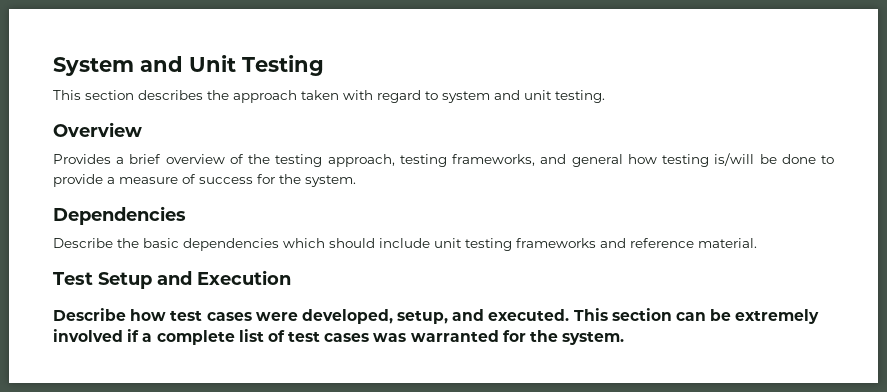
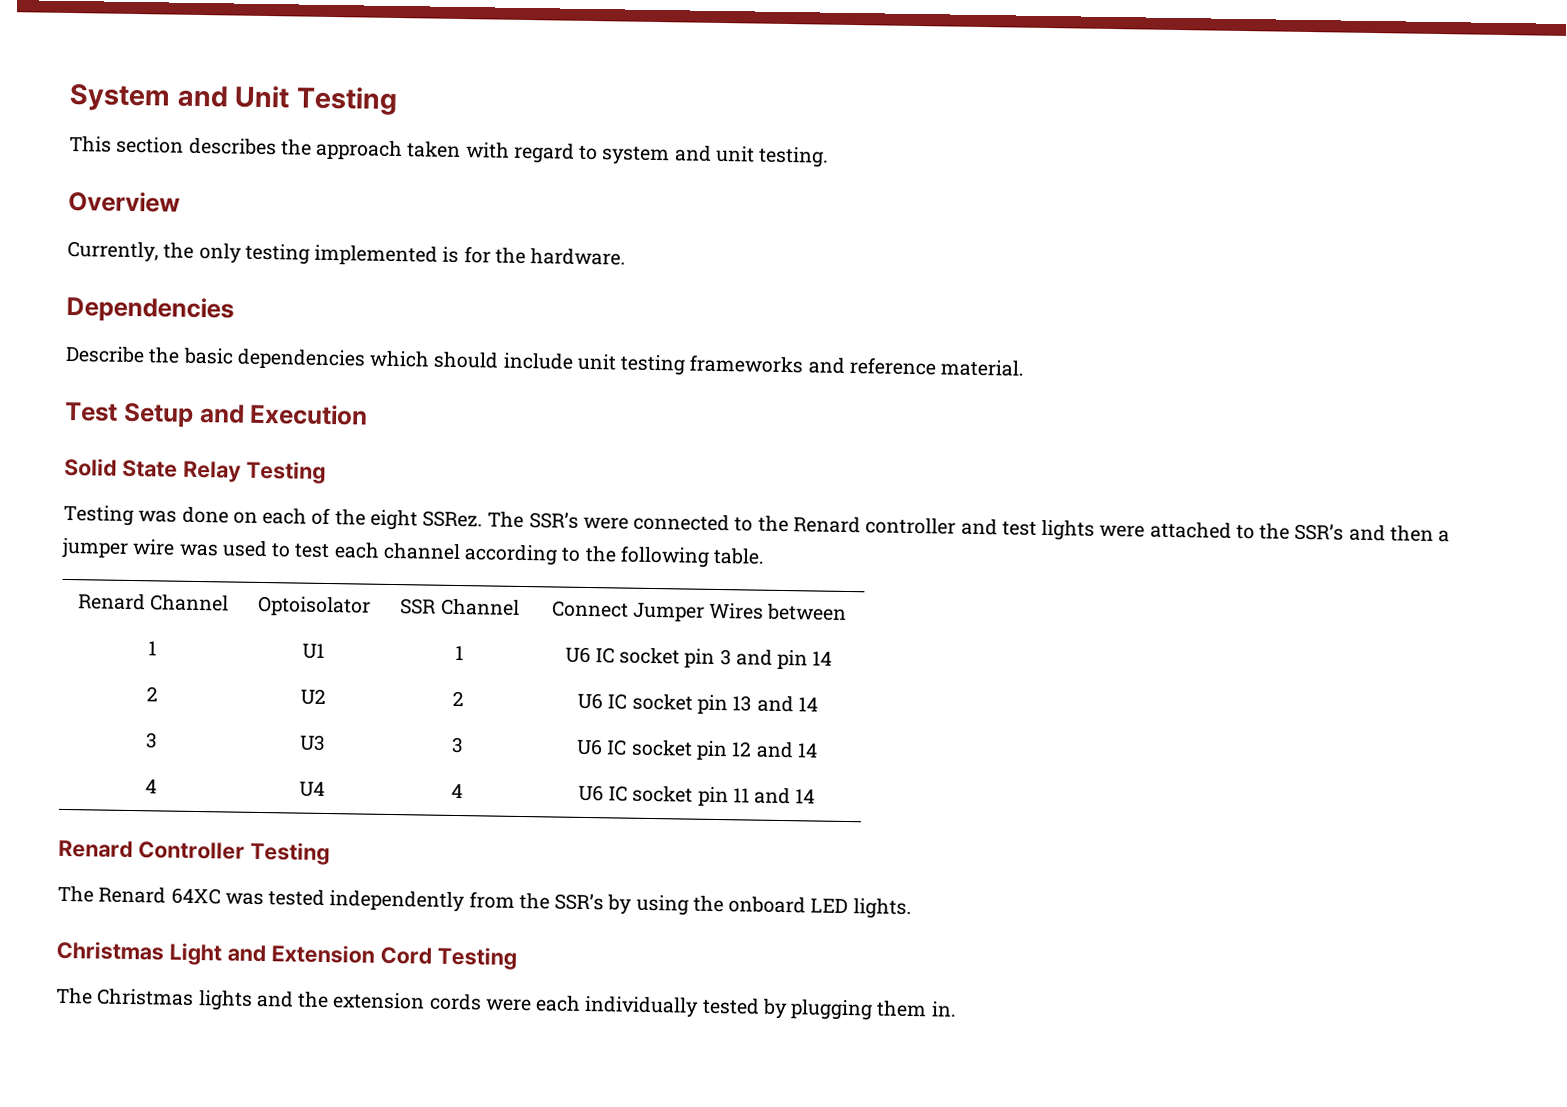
- Provides a brief overview of the testing approach, testing frameworks, and general how testing is/will be done to provide a measure of success for the system.
+ Currently, the only testing implemented is for the hardware.
- Describe how test cases were developed, setup, and executed. This section can be extremely involved if a complete list of test cases was warranted for the system.
+ Solid State Relay Testing
+ Testing was done on each of the eight SSRez. The SSR’s were connected to the Renard controller and test lights were attached to the SSR’s and then a jumper wire was used to test each channel according to the following table.
+ Renard Channel | Optoisolator | SSR Channel | Connect Jumper Wires between
+ 1 | U1 | 1 | U6 IC socket pin 3 and pin 14
+ 2 | U2 | 2 | U6 IC socket pin 13 and 14
+ 3 | U3 | 3 | U6 IC socket pin 12 and 14
+ 4 | U4 | 4 | U6 IC socket pin 11 and 14
+ Renard Controller Testing
+ The Renard 64XC was tested independently from the SSR’s by using the onboard LED lights.
+ Christmas Light and Extension Cord Testing
+ The Christmas lights and the extension cords were each individually tested by plugging them in.

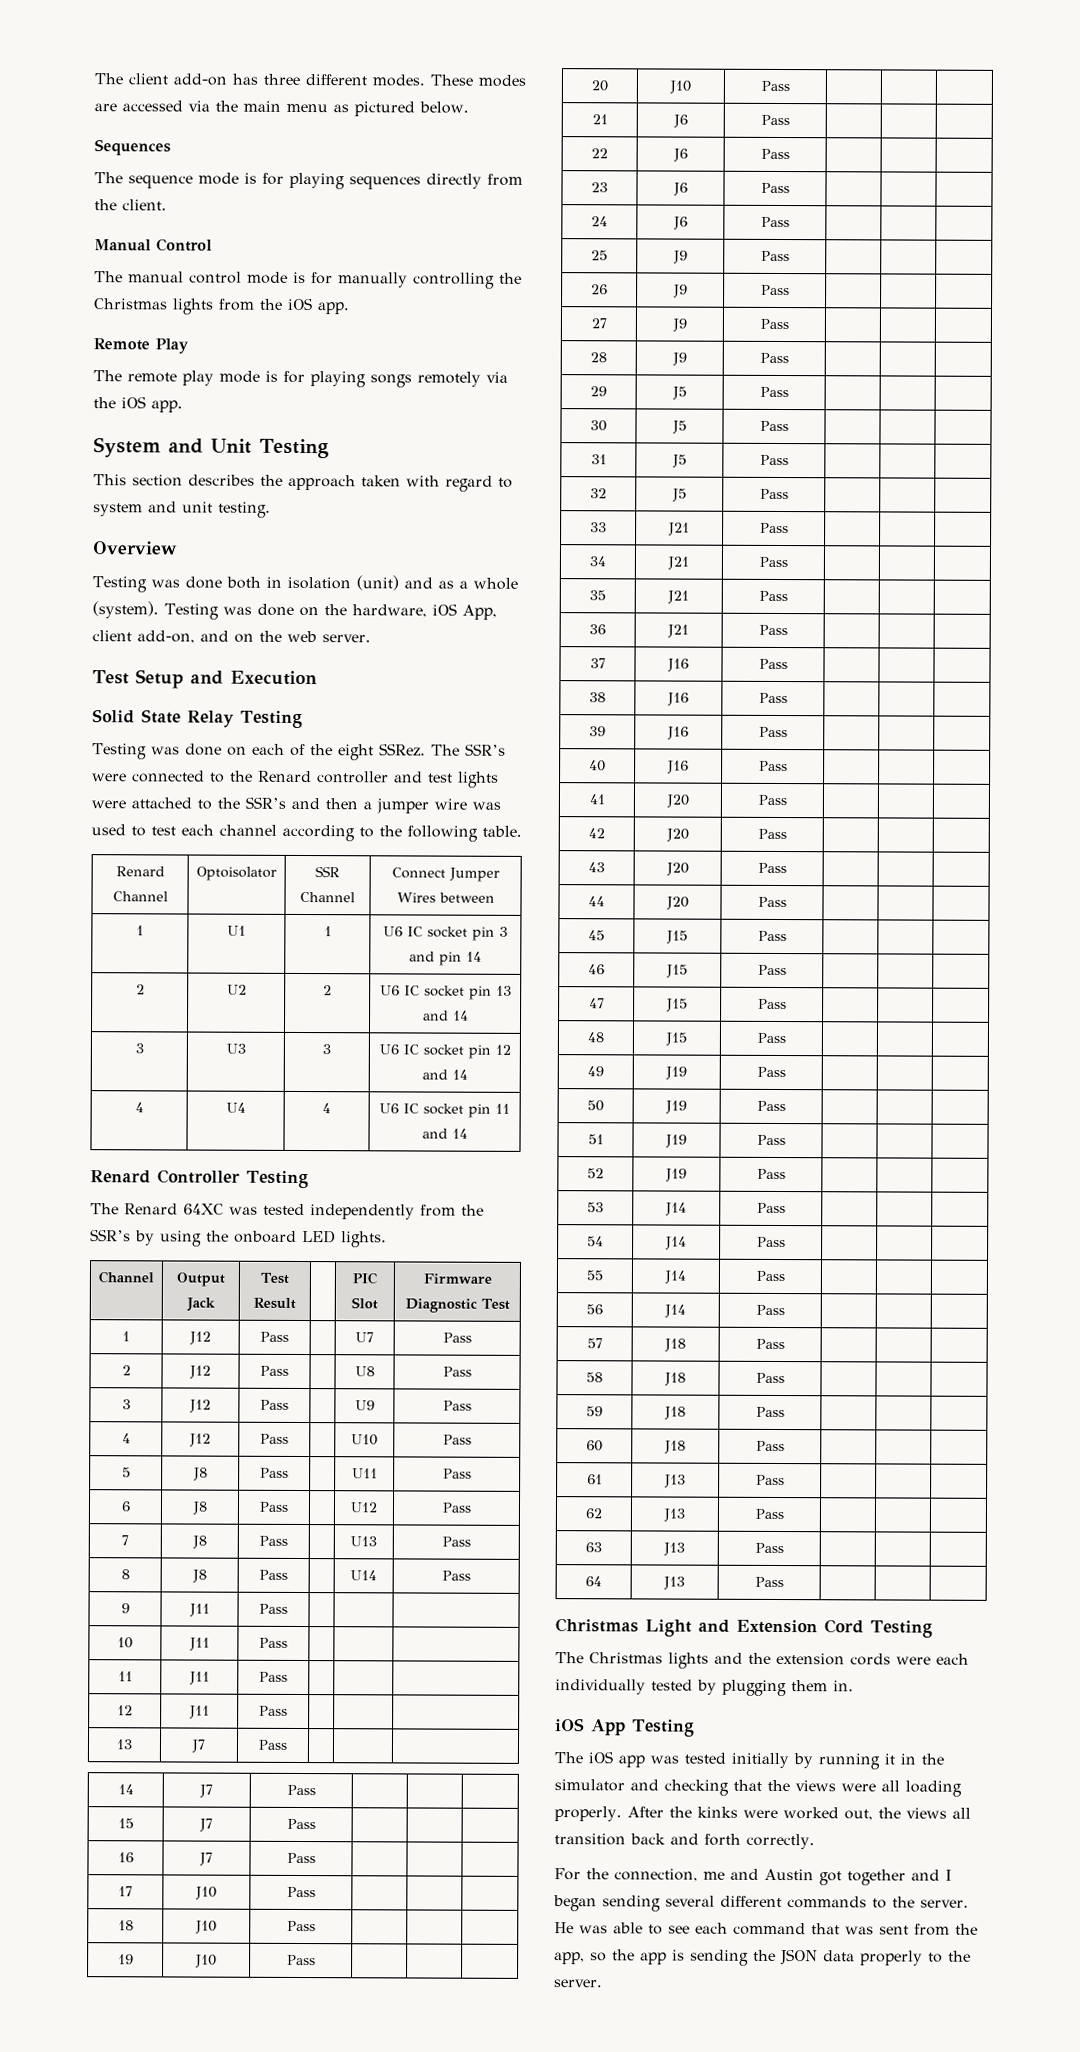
+ The client add-on has three different modes. These modes are accessed via the main menu as pictured below.
+ Sequences
+ The sequence mode is for playing sequences directly from the client.
+ Manual Control
+ The manual control mode is for manually controlling the Christmas lights from the iOS app.
+ Remote Play
+ The remote play mode is for playing songs remotely via the iOS app.
- Currently, the only testing implemented is for the hardware.
- Dependencies
- Describe the basic dependencies which should include unit testing frameworks and reference material.
+ Testing was done both in isolation (unit) and as a whole (system). Testing was done on the hardware, iOS App, client add-on, and on the web server.
+ Channel | Output Jack | Test Result | | PIC Slot | Firmware Diagnostic Test
+ 1 | J12 | Pass | | U7 | Pass
+ 2 | J12 | Pass | | U8 | Pass
+ 3 | J12 | Pass | | U9 | Pass
+ 4 | J12 | Pass | | U10 | Pass
+ 5 | J8 | Pass | | U11 | Pass
+ 6 | J8 | Pass | | U12 | Pass
+ 7 | J8 | Pass | | U13 | Pass
+ 8 | J8 | Pass | | U14 | Pass
+ 9 | J11 | Pass | | |
+ 10 | J11 | Pass | | |
+ 11 | J11 | Pass | | |
+ 12 | J11 | Pass | | |
+ 13 | J7 | Pass | | |
+ 14 | J7 | Pass | | |
+ 15 | J7 | Pass | | |
+ 16 | J7 | Pass | | |
+ 17 | J10 | Pass | | |
+ 18 | J10 | Pass | | |
+ 19 | J10 | Pass | | |
+ 20 | J10 | Pass | | |
+ 21 | J6 | Pass | | |
+ 22 | J6 | Pass | | |
+ 23 | J6 | Pass | | |
+ 24 | J6 | Pass | | |
+ 25 | J9 | Pass | | |
+ 26 | J9 | Pass | | |
+ 27 | J9 | Pass | | |
+ 28 | J9 | Pass | | |
+ 29 | J5 | Pass | | |
+ 30 | J5 | Pass | | |
+ 31 | J5 | Pass | | |
+ 32 | J5 | Pass | | |
+ 33 | J21 | Pass | | |
+ 34 | J21 | Pass | | |
+ 35 | J21 | Pass | | |
+ 36 | J21 | Pass | | |
+ 37 | J16 | Pass | | |
+ 38 | J16 | Pass | | |
+ 39 | J16 | Pass | | |
+ 40 | J16 | Pass | | |
+ 41 | J20 | Pass | | |
+ 42 | J20 | Pass | | |
+ 43 | J20 | Pass | | |
+ 44 | J20 | Pass | | |
+ 45 | J15 | Pass | | |
+ 46 | J15 | Pass | | |
+ 47 | J15 | Pass | | |
+ 48 | J15 | Pass | | |
+ 49 | J19 | Pass | | |
+ 50 | J19 | Pass | | |
+ 51 | J19 | Pass | | |
+ 52 | J19 | Pass | | |
+ 53 | J14 | Pass | | |
+ 54 | J14 | Pass | | |
+ 55 | J14 | Pass | | |
+ 56 | J14 | Pass | | |
+ 57 | J18 | Pass | | |
+ 58 | J18 | Pass | | |
+ 59 | J18 | Pass | | |
+ 60 | J18 | Pass | | |
+ 61 | J13 | Pass | | |
+ 62 | J13 | Pass | | |
+ 63 | J13 | Pass | | |
+ 64 | J13 | Pass | | |
+ iOS App Testing
+ The iOS app was tested initially by running it in the simulator and checking that the views were all loading properly. After the kinks were worked out, the views all transition back and forth correctly.
+ For the connection, me and Austin got together and I began sending several different commands to the server. He was able to see each command that was sent from the app, so the app is sending the JSON data properly to the server.

